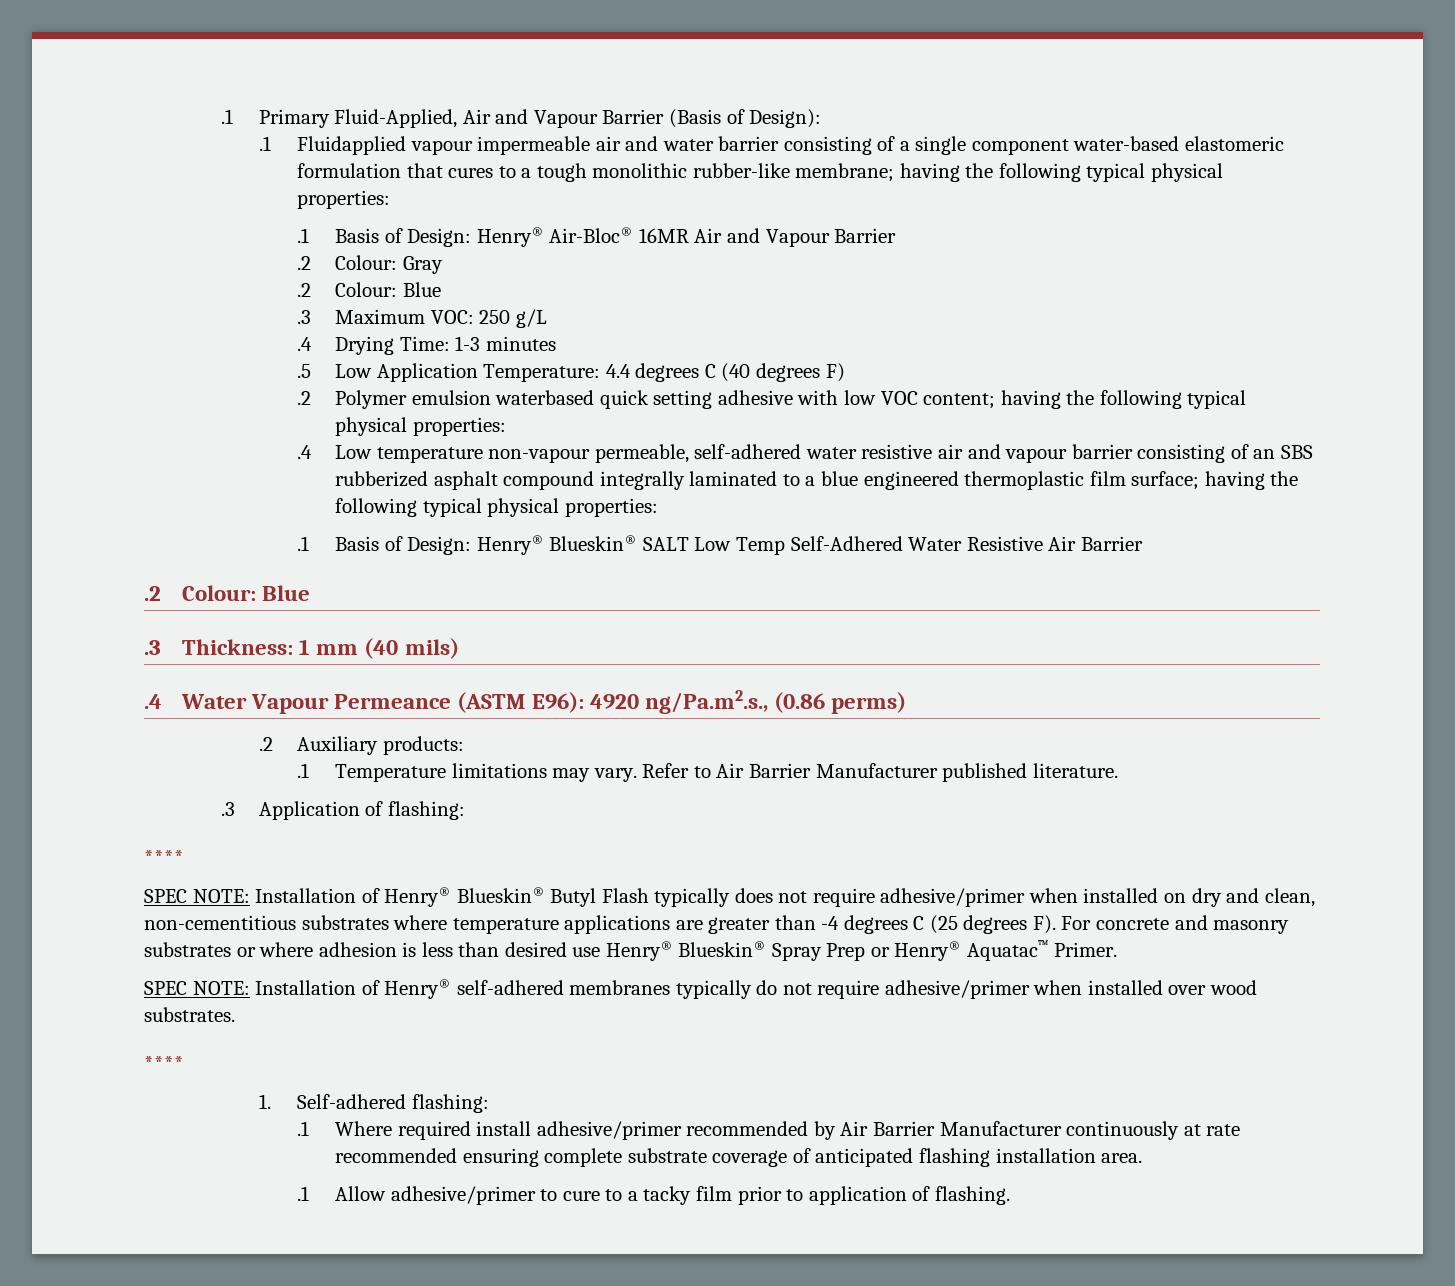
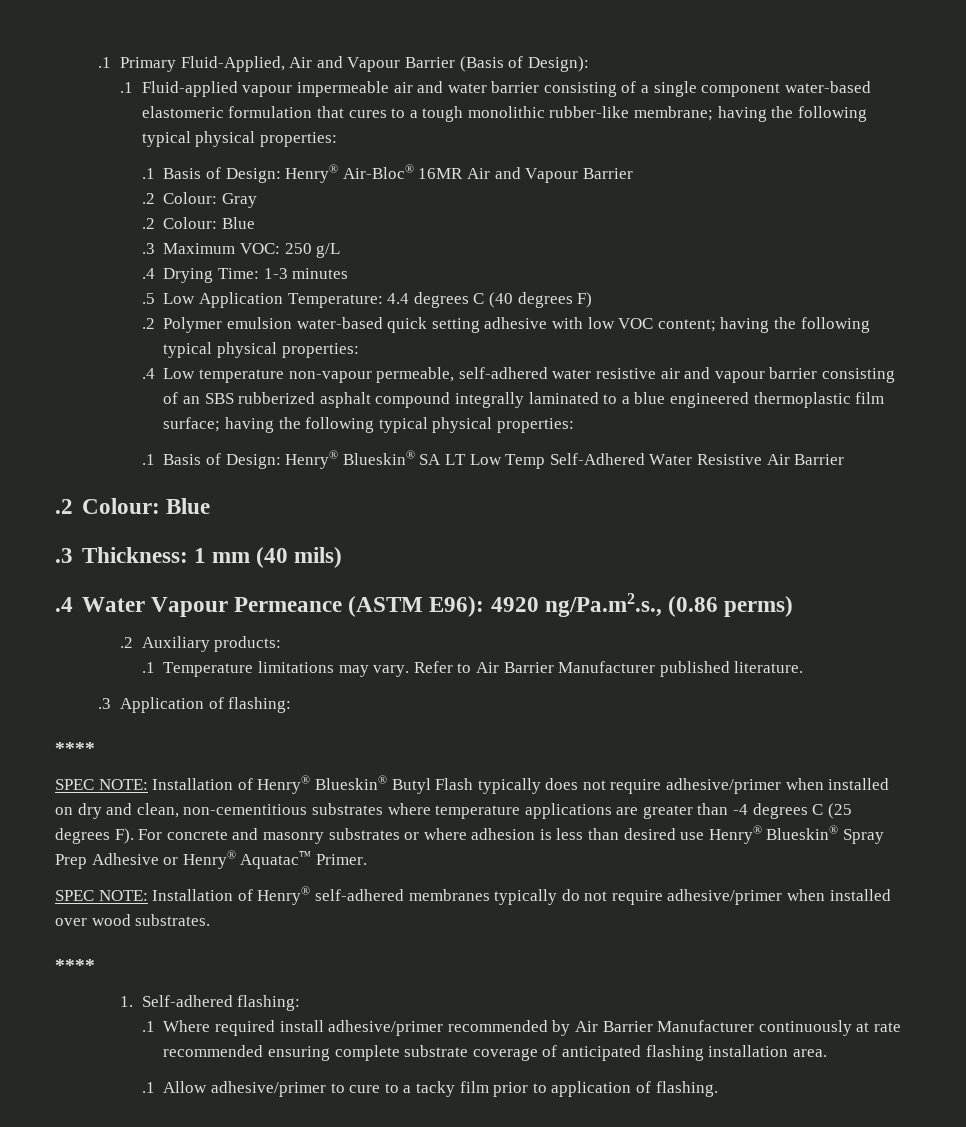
- .1 Fluidapplied vapour impermeable air and water barrier consisting of a single component water-based elastomeric formulation that cures to a tough monolithic rubber-like membrane; having the following typical physical properties:
+ .1 Fluid-applied vapour impermeable air and water barrier consisting of a single component water-based elastomeric formulation that cures to a tough monolithic rubber-like membrane; having the following typical physical properties:
- .2 Polymer emulsion waterbased quick setting adhesive with low VOC content; having the following typical physical properties:
+ .2 Polymer emulsion water-based quick setting adhesive with low VOC content; having the following typical physical properties:
- .1 Basis of Design: Henry® Blueskin® SALT Low Temp Self-Adhered Water Resistive Air Barrier
+ .1 Basis of Design: Henry® Blueskin® SA LT Low Temp Self-Adhered Water Resistive Air Barrier
- SPEC NOTE: Installation of Henry® Blueskin® Butyl Flash typically does not require adhesive/primer when installed on dry and clean, non-cementitious substrates where temperature applications are greater than -4 degrees C (25 degrees F). For concrete and masonry substrates or where adhesion is less than desired use Henry® Blueskin® Spray Prep or Henry® Aquatac™ Primer.
+ SPEC NOTE: Installation of Henry® Blueskin® Butyl Flash typically does not require adhesive/primer when installed on dry and clean, non-cementitious substrates where temperature applications are greater than -4 degrees C (25 degrees F). For concrete and masonry substrates or where adhesion is less than desired use Henry® Blueskin® Spray Prep Adhesive or Henry® Aquatac™ Primer.

